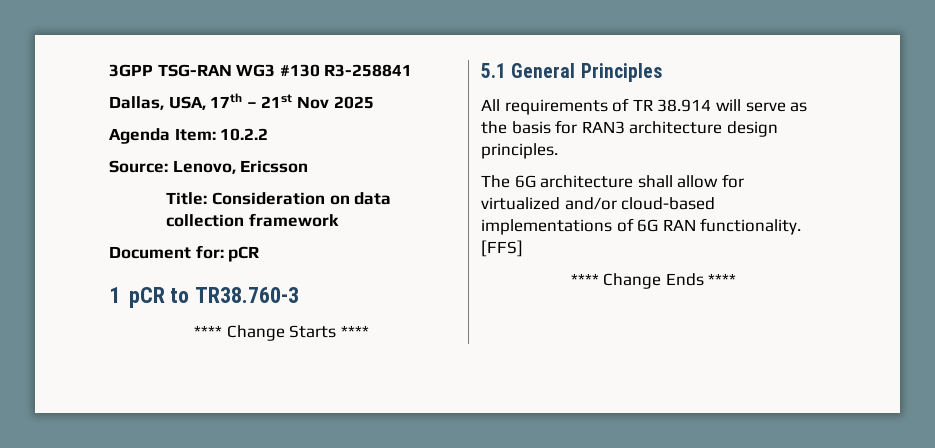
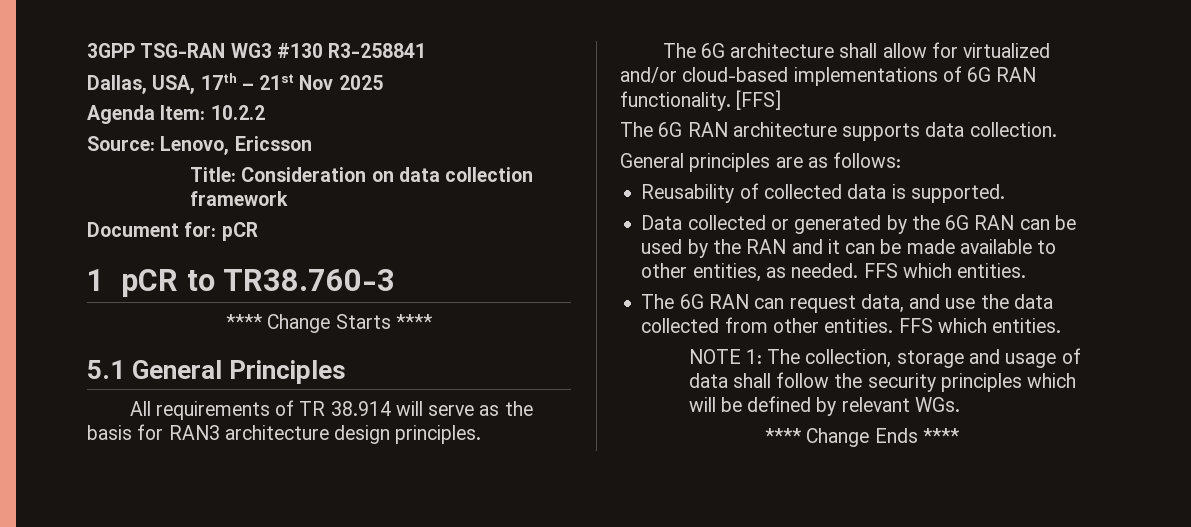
+ The 6G RAN architecture supports data collection.
+ General principles are as follows:
+ Reusability of collected data is supported.
+ Data collected or generated by the 6G RAN can be used by the RAN and it can be made available to other entities, as needed. FFS which entities.
+ The 6G RAN can request data, and use the data collected from other entities. FFS which entities.
+ NOTE 1: The collection, storage and usage of data shall follow the security principles which will be defined by relevant WGs.

